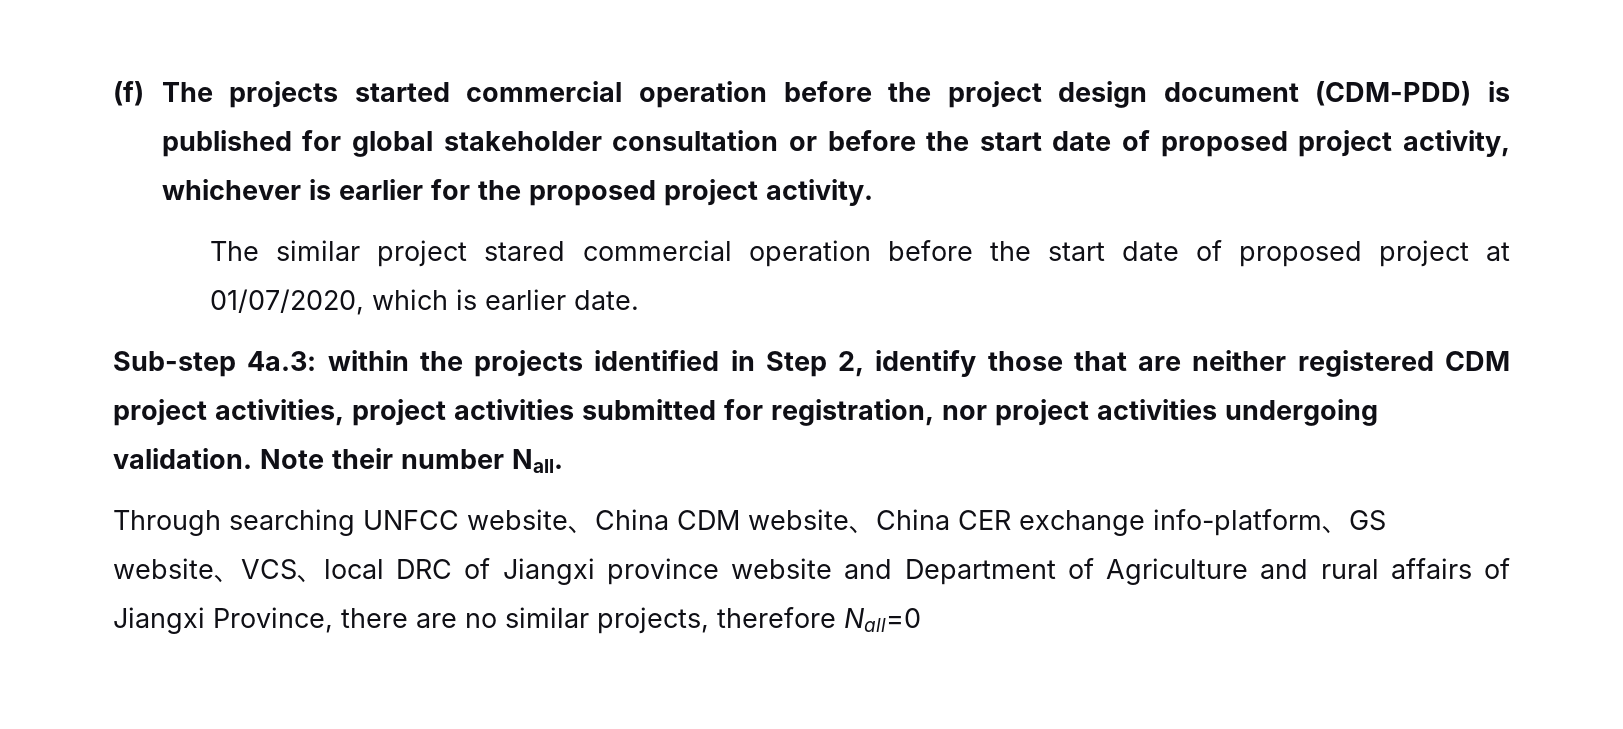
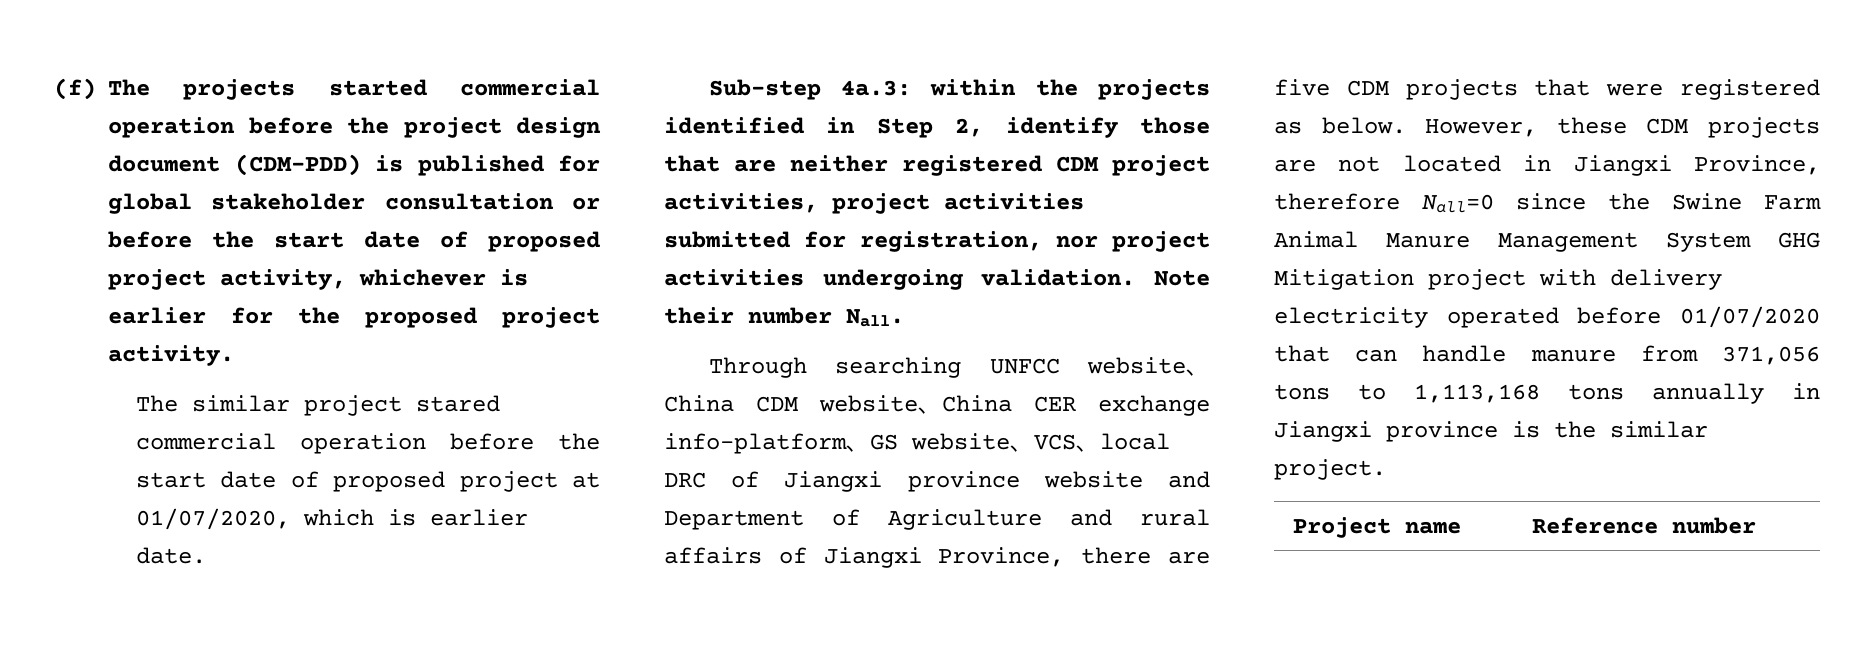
- Through searching UNFCC website、China CDM website、China CER exchange info-platform、GS website、VCS、local DRC of Jiangxi province website and Department of Agriculture and rural affairs of Jiangxi Province, there are no similar projects, therefore Nall=0
+ Through searching UNFCC website、China CDM website、China CER exchange info-platform、GS website、VCS、local DRC of Jiangxi province website and Department of Agriculture and rural affairs of Jiangxi Province, there are five CDM projects that were registered as below. However, these CDM projects are not located in Jiangxi Province, therefore Nall=0 since the Swine Farm Animal Manure Management System GHG Mitigation project with delivery electricity operated before 01/07/2020 that can handle manure from 371,056 tons to 1,113,168 tons annually in Jiangxi province is the similar project.
+ Project name | Reference number

